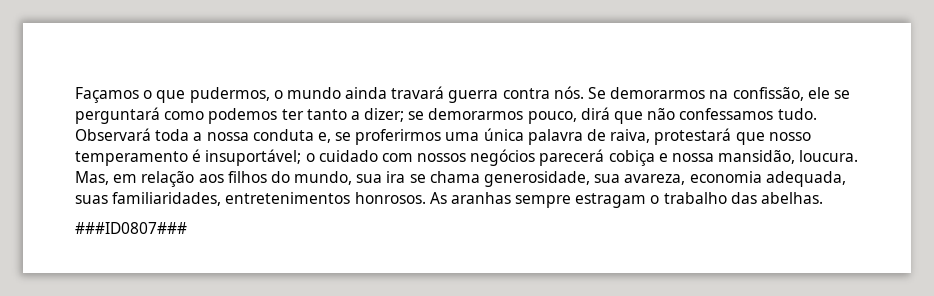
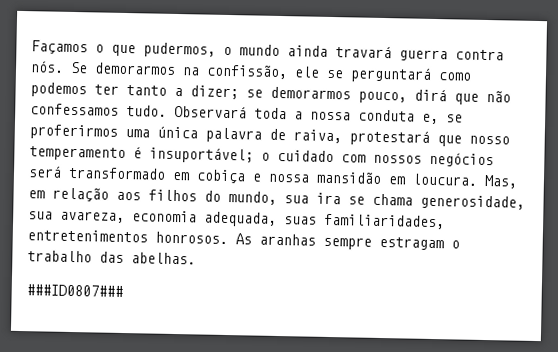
- Observará toda a nossa conduta e, se proferirmos uma única palavra de raiva, protestará que nosso temperamento é insuportável; o cuidado com nossos negócios parecerá cobiça e nossa mansidão, loucura.
+ Observará toda a nossa conduta e, se proferirmos uma única palavra de raiva, protestará que nosso temperamento é insuportável; o cuidado com nossos negócios será transformado em cobiça e nossa mansidão em loucura.

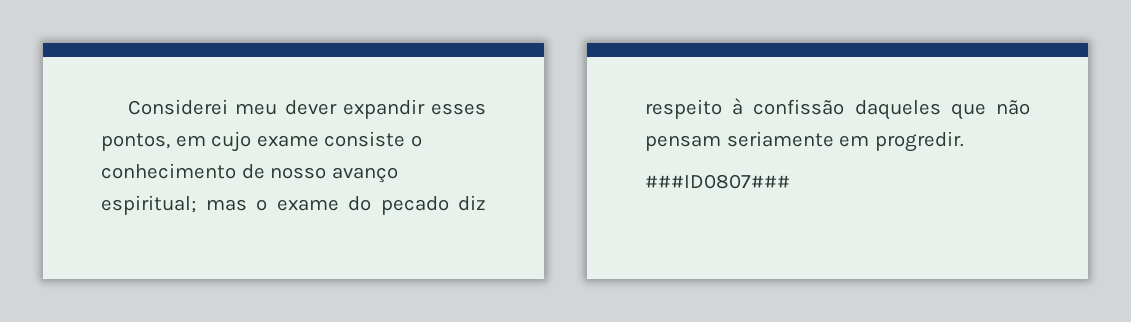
- Façamos o que pudermos, o mundo ainda travará guerra contra nós. Se demorarmos na confissão, ele se perguntará como podemos ter tanto a dizer; se demorarmos pouco, dirá que não confessamos tudo. Observará toda a nossa conduta e, se proferirmos uma única palavra de raiva, protestará que nosso temperamento é insuportável; o cuidado com nossos negócios será transformado em cobiça e nossa mansidão em loucura. Mas, em relação aos filhos do mundo, sua ira se chama generosidade, sua avareza, economia adequada, suas familiaridades, entretenimentos honrosos. As aranhas sempre estragam o trabalho das abelhas.
+ Considerei meu dever expandir esses pontos, em cujo exame consiste o conhecimento de nosso avanço espiritual; mas o exame do pecado diz respeito à confissão daqueles que não pensam seriamente em progredir.

